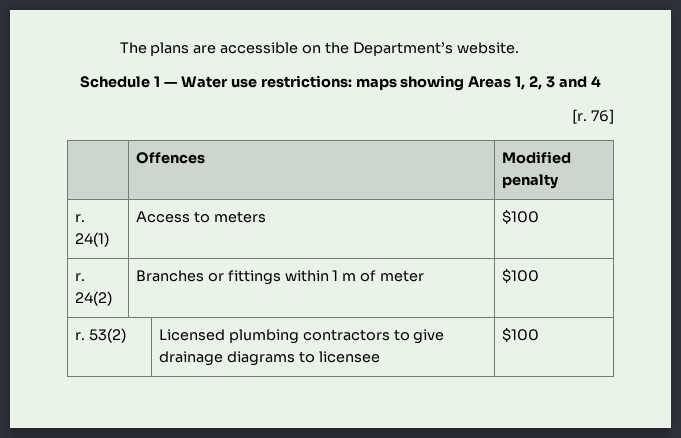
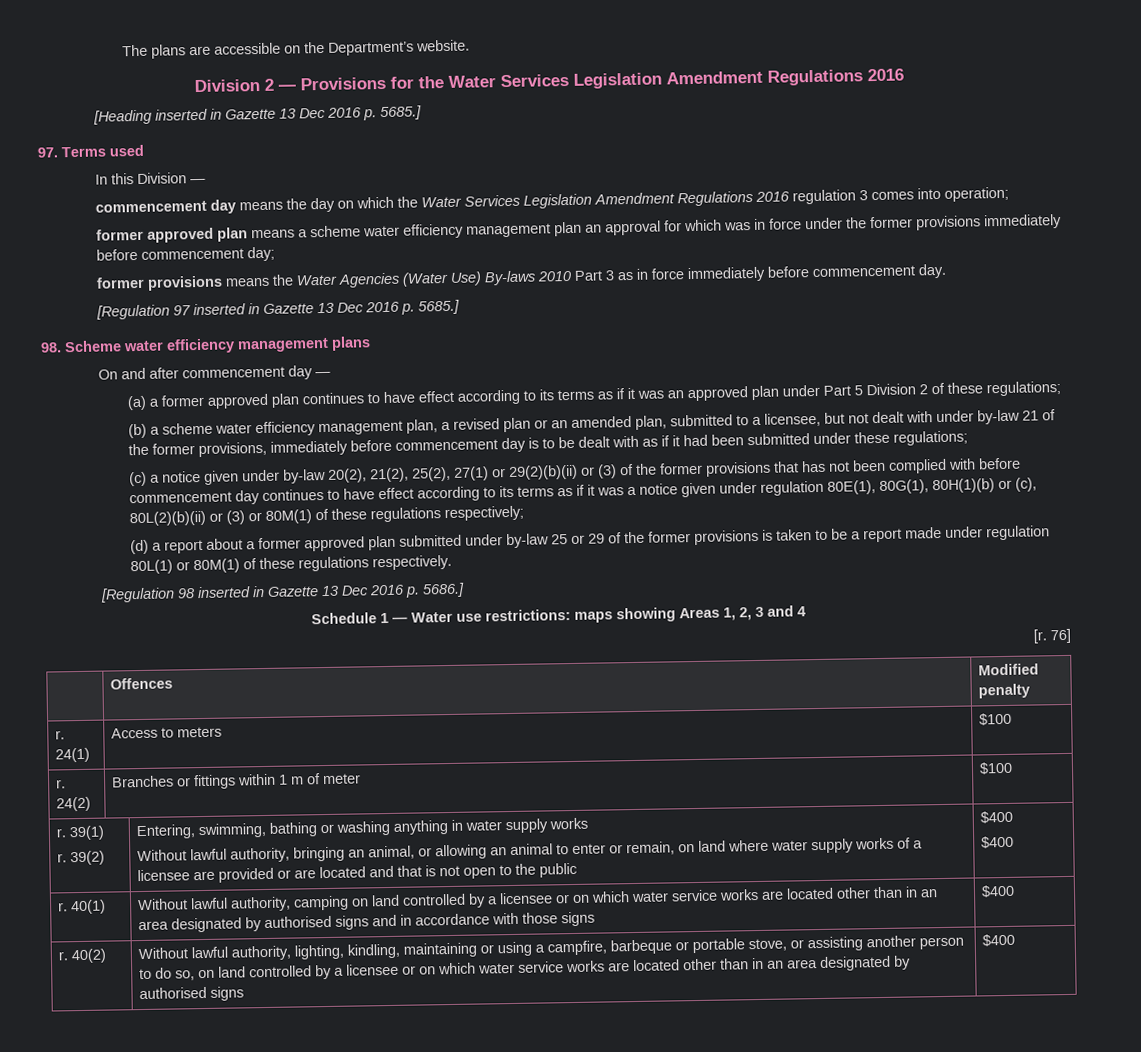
+ Division 2 — Provisions for the Water Services Legislation Amendment Regulations 2016
+ [Heading inserted in Gazette 13 Dec 2016 p. 5685.]
+ 97. Terms used
+ In this Division —
+ commencement day means the day on which the Water Services Legislation Amendment Regulations 2016 regulation 3 comes into operation;
+ former approved plan means a scheme water efficiency management plan an approval for which was in force under the former provisions immediately before commencement day;
+ former provisions means the Water Agencies (Water Use) By-laws 2010 Part 3 as in force immediately before commencement day.
+ [Regulation 97 inserted in Gazette 13 Dec 2016 p. 5685.]
+ 98. Scheme water efficiency management plans
+ On and after commencement day —
+ (a) a former approved plan continues to have effect according to its terms as if it was an approved plan under Part 5 Division 2 of these regulations;
+ (b) a scheme water efficiency management plan, a revised plan or an amended plan, submitted to a licensee, but not dealt with under by-law 21 of the former provisions, immediately before commencement day is to be dealt with as if it had been submitted under these regulations;
+ (c) a notice given under by-law 20(2), 21(2), 25(2), 27(1) or 29(2)(b)(ii) or (3) of the former provisions that has not been complied with before commencement day continues to have effect according to its terms as if it was a notice given under regulation 80E(1), 80G(1), 80H(1)(b) or (c), 80L(2)(b)(ii) or (3) or 80M(1) of these regulations respectively;
+ (d) a report about a former approved plan submitted under by-law 25 or 29 of the former provisions is taken to be a report made under regulation 80L(1) or 80M(1) of these regulations respectively.
+ [Regulation 98 inserted in Gazette 13 Dec 2016 p. 5686.]
- 53(2) | Licensed plumbing contractors to give drainage diagrams to licensee | $100
+ 39(1)
+ r. 39(2) | Entering, swimming, bathing or washing anything in water supply works
+ Without lawful authority, bringing an animal, or allowing an animal to enter or remain, on land where water supply works of a licensee are provided or are located and that is not open to the public | $400
+ $400
+ r. 40(1) | Without lawful authority, camping on land controlled by a licensee or on which water service works are located other than in an area designated by authorised signs and in accordance with those signs | $400
+ r. 40(2) | Without lawful authority, lighting, kindling, maintaining or using a campfire, barbeque or portable stove, or assisting another person to do so, on land controlled by a licensee or on which water service works are located other than in an area designated by authorised signs | $400

